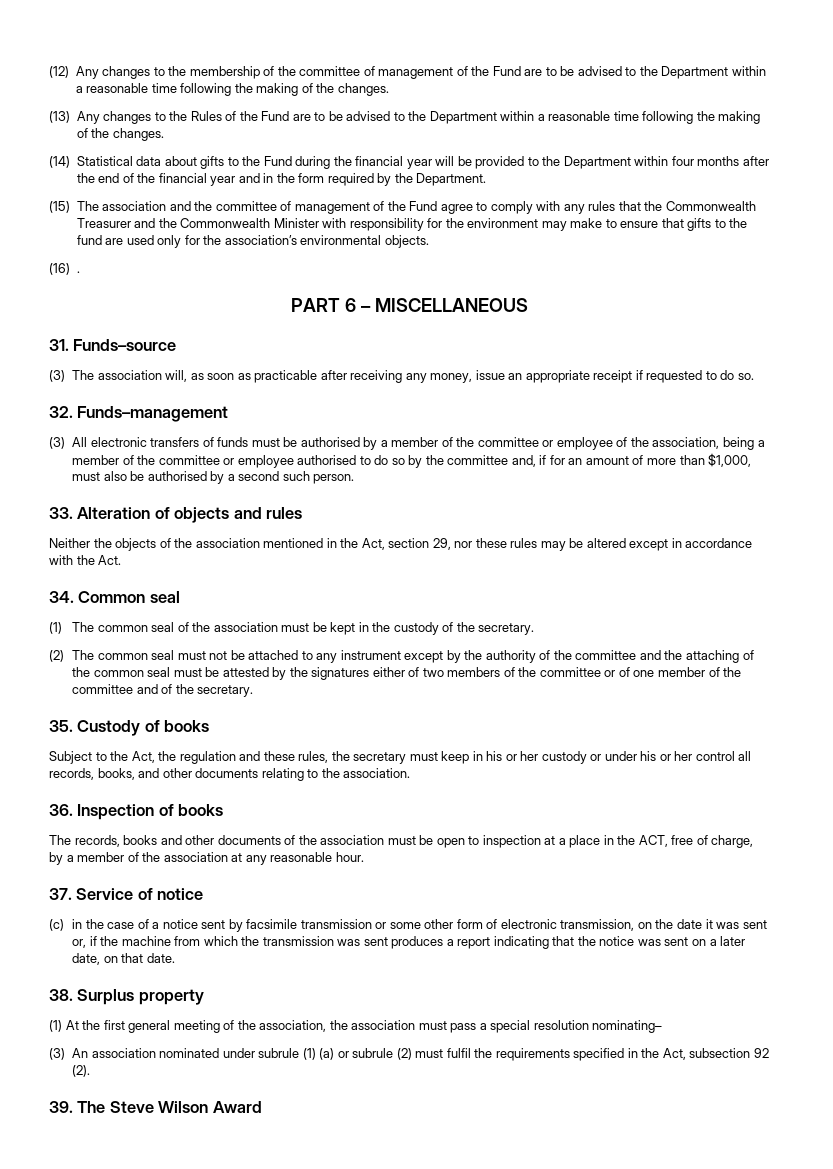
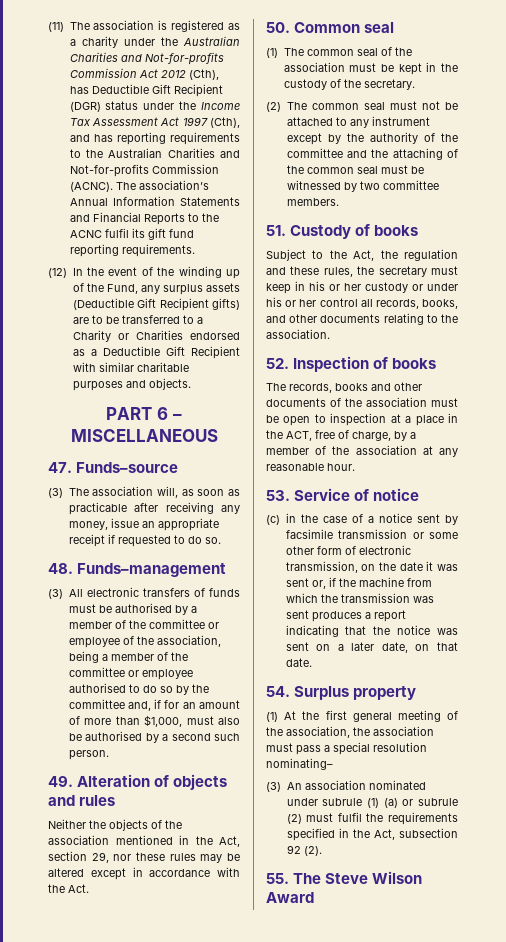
- (12) Any changes to the membership of the committee of management of the Fund are to be advised to the Department within a reasonable time following the making of the changes.
- (13) Any changes to the Rules of the Fund are to be advised to the Department within a reasonable time following the making of the changes.
- (14) Statistical data about gifts to the Fund during the financial year will be provided to the Department within four months after the end of the financial year and in the form required by the Department.
- (15) The association and the committee of management of the Fund agree to comply with any rules that the Commonwealth Treasurer and the Commonwealth Minister with responsibility for the environment may make to ensure that gifts to the fund are used only for the association’s environmental objects.
+ (11) The association is registered as a charity under the Australian Charities and Not-for-profits Commission Act 2012 (Cth), has Deductible Gift Recipient (DGR) status under the Income Tax Assessment Act 1997 (Cth), and has reporting requirements to the Australian Charities and Not-for-profits Commission (ACNC). The association’s Annual Information Statements and Financial Reports to the ACNC fulfil its gift fund reporting requirements.
+ (12) In the event of the winding up of the Fund, any surplus assets (Deductible Gift Recipient gifts) are to be transferred to a Charity or Charities endorsed as a Deductible Gift Recipient with similar charitable purposes and objects.
- (16) .
- 31. Funds–source
+ 47. Funds–source
- 32. Funds–management
+ 48. Funds–management
- 33. Alteration of objects and rules
+ 49. Alteration of objects and rules
- 34. Common seal
+ 50. Common seal
- (2) The common seal must not be attached to any instrument except by the authority of the committee and the attaching of the common seal must be attested by the signatures either of two members of the committee or of one member of the committee and of the secretary.
- 35. Custody of books
+ (2) The common seal must not be attached to any instrument except by the authority of the committee and the attaching of the common seal must be witnessed by two committee members.
+ 51. Custody of books
- 36. Inspection of books
+ 52. Inspection of books
- 37. Service of notice
+ 53. Service of notice
- 38. Surplus property
+ 54. Surplus property
- 39. The Steve Wilson Award
+ 55. The Steve Wilson Award

